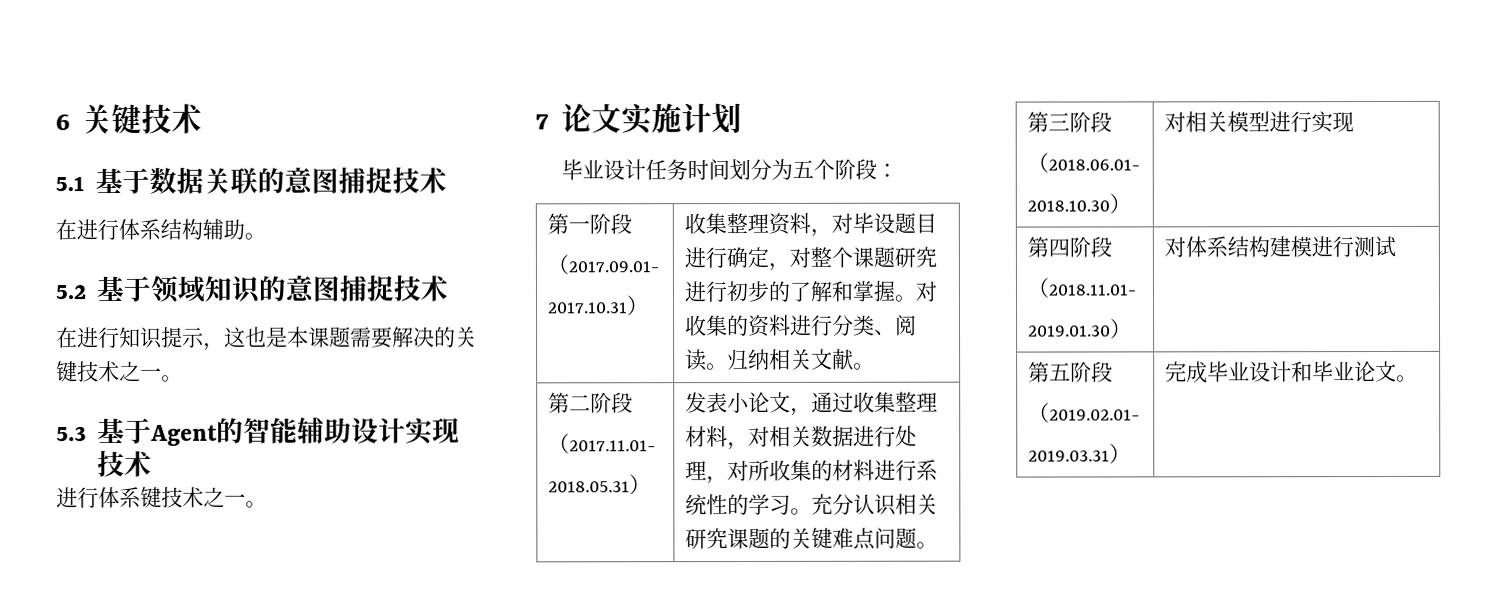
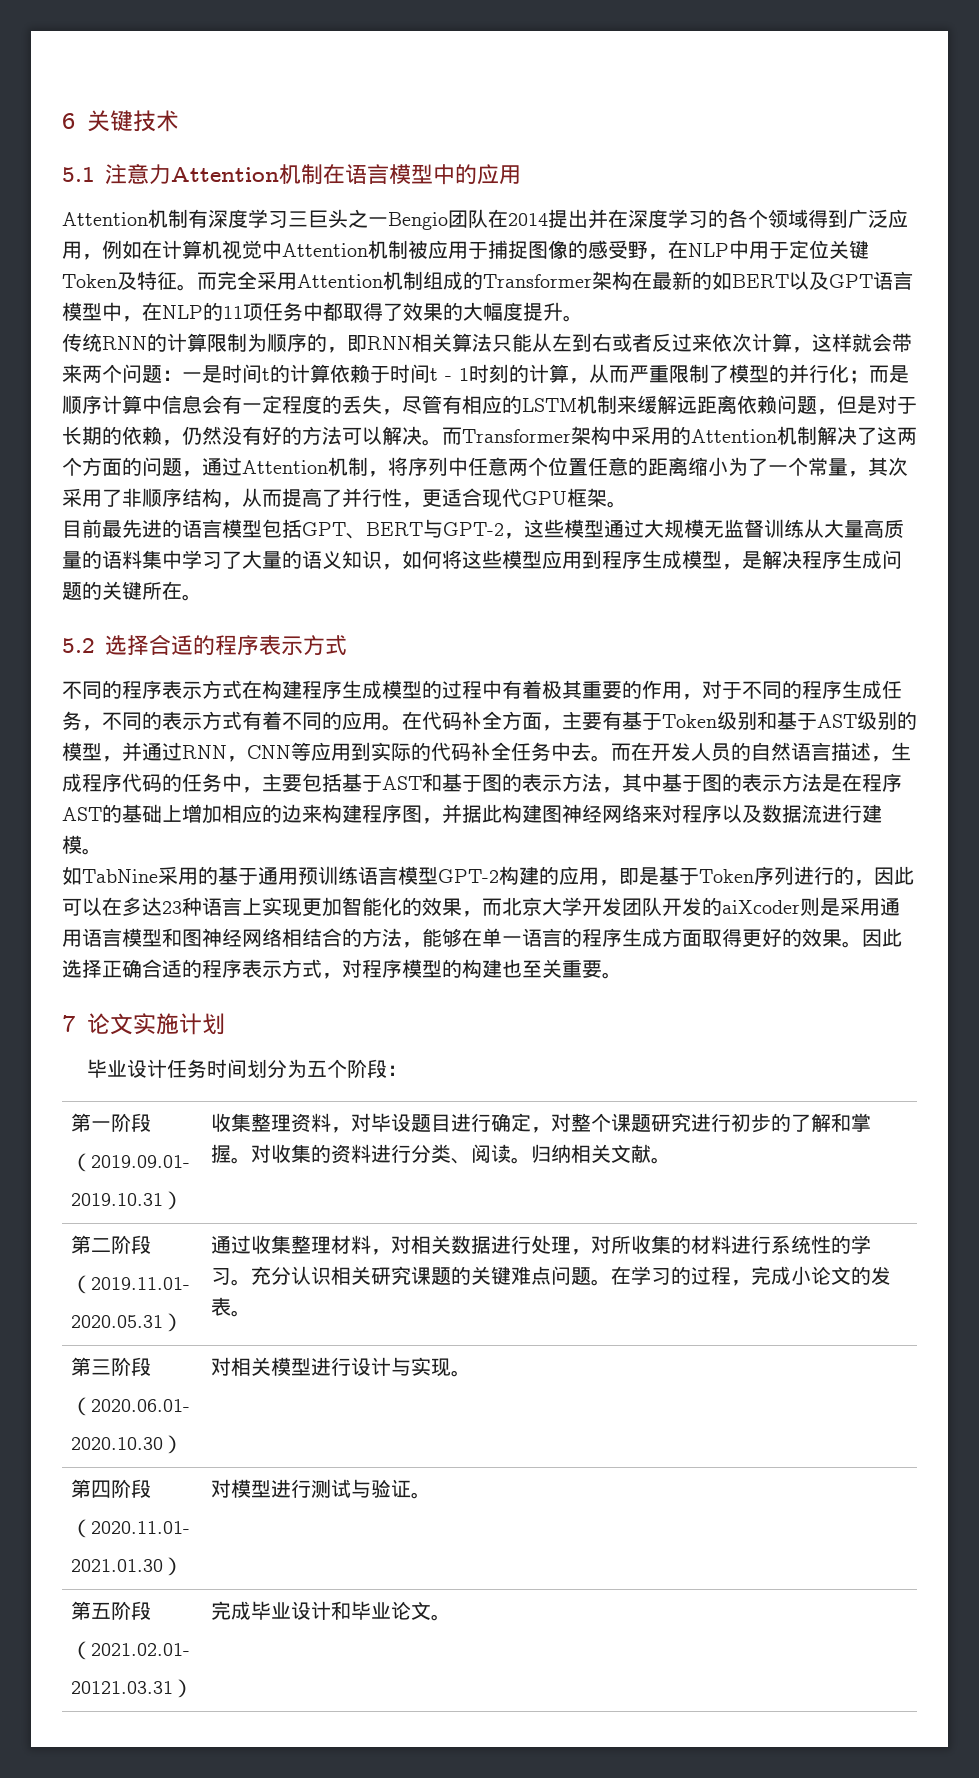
- 5.1基于数据关联的意图捕捉技术
- 在进行体系结构辅助。
- 5.2基于领域知识的意图捕捉技术
- 在进行知识提示，这也是本课题需要解决的关键技术之一。
- 5.3基于Agent的智能辅助设计实现技术
- 进行体系键技术之一。
+ 5.1注意力Attention机制在语言模型中的应用
+ Attention机制有深度学习三巨头之一Bengio团队在2014提出并在深度学习的各个领域得到广泛应用，例如在计算机视觉中Attention机制被应用于捕捉图像的感受野，在NLP中用于定位关键Token及特征。而完全采用Attention机制组成的Transformer架构在最新的如BERT以及GPT语言模型中，在NLP的11项任务中都取得了效果的大幅度提升。
+ 传统RNN的计算限制为顺序的，即RNN相关算法只能从左到右或者反过来依次计算，这样就会带来两个问题：一是时间t的计算依赖于时间t - 1时刻的计算，从而严重限制了模型的并行化；而是顺序计算中信息会有一定程度的丢失，尽管有相应的LSTM机制来缓解远距离依赖问题，但是对于长期的依赖，仍然没有好的方法可以解决。而Transformer架构中采用的Attention机制解决了这两个方面的问题，通过Attention机制，将序列中任意两个位置任意的距离缩小为了一个常量，其次采用了非顺序结构，从而提高了并行性，更适合现代GPU框架。
+ 目前最先进的语言模型包括GPT、BERT与GPT-2，这些模型通过大规模无监督训练从大量高质量的语料集中学习了大量的语义知识，如何将这些模型应用到程序生成模型，是解决程序生成问题的关键所在。
+ 5.2选择合适的程序表示方式
+ 不同的程序表示方式在构建程序生成模型的过程中有着极其重要的作用，对于不同的程序生成任务，不同的表示方式有着不同的应用。在代码补全方面，主要有基于Token级别和基于AST级别的模型，并通过RNN，CNN等应用到实际的代码补全任务中去。而在开发人员的自然语言描述，生成程序代码的任务中，主要包括基于AST和基于图的表示方法，其中基于图的表示方法是在程序AST的基础上增加相应的边来构建程序图，并据此构建图神经网络来对程序以及数据流进行建模。
+ 如TabNine采用的基于通用预训练语言模型GPT-2构建的应用，即是基于Token序列进行的，因此可以在多达23种语言上实现更加智能化的效果，而北京大学开发团队开发的aiXcoder则是采用通用语言模型和图神经网络相结合的方法，能够在单一语言的程序生成方面取得更好的效果。因此选择正确合适的程序表示方式，对程序模型的构建也至关重要。
  第一阶段
- （2017.09.01-
- 2017.10.31） | 收集整理资料，对毕设题目进行确定，对整个课题研究进行初步的了解和掌握。对收集的资料进行分类、阅读。归纳相关文献。
+ （2019.09.01-
+ 2019.10.31） | 收集整理资料，对毕设题目进行确定，对整个课题研究进行初步的了解和掌握。对收集的资料进行分类、阅读。归纳相关文献。
  第二阶段
- （2017.11.01-
- 2018.05.31） | 发表小论文，通过收集整理材料，对相关数据进行处理，对所收集的材料进行系统性的学习。充分认识相关研究课题的关键难点问题。
+ （2019.11.01-
+ 2020.05.31） | 通过收集整理材料，对相关数据进行处理，对所收集的材料进行系统性的学习。充分认识相关研究课题的关键难点问题。在学习的过程，完成小论文的发表。
  第三阶段
- （2018.06.01-
- 2018.10.30） | 对相关模型进行实现
+ （2020.06.01-
+ 2020.10.30） | 对相关模型进行设计与实现。
  第四阶段
- （2018.11.01-
- 2019.01.30） | 对体系结构建模进行测试
+ （2020.11.01-
+ 2021.01.30） | 对模型进行测试与验证。
  第五阶段
- （2019.02.01-
- 2019.03.31） | 完成毕业设计和毕业论文。
+ （2021.02.01-
+ 20121.03.31） | 完成毕业设计和毕业论文。

